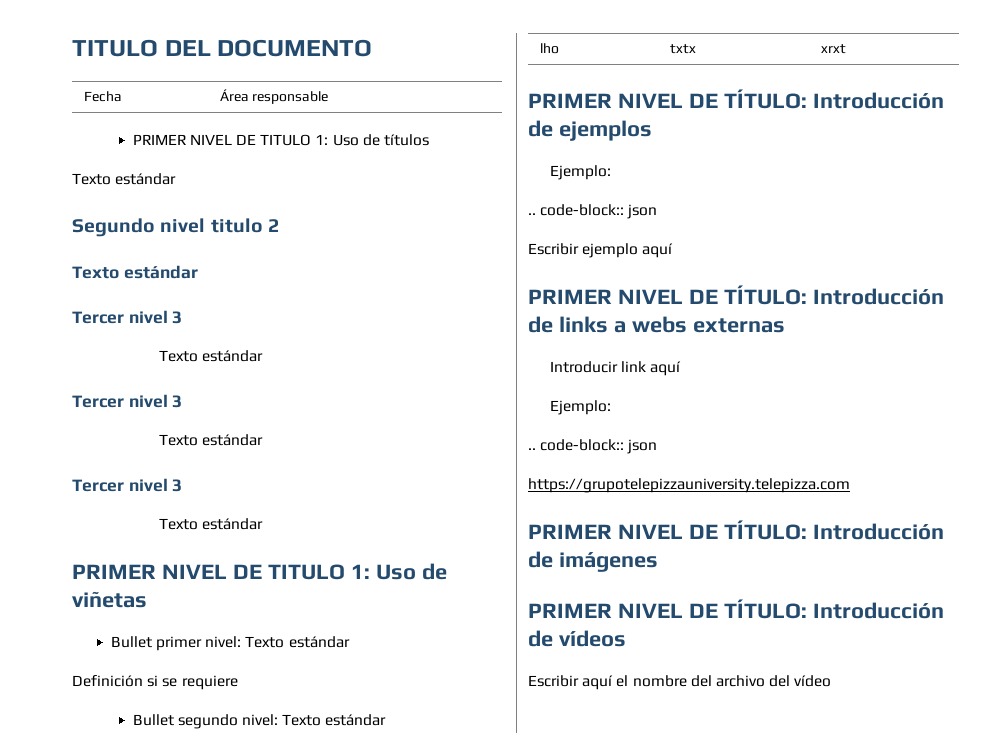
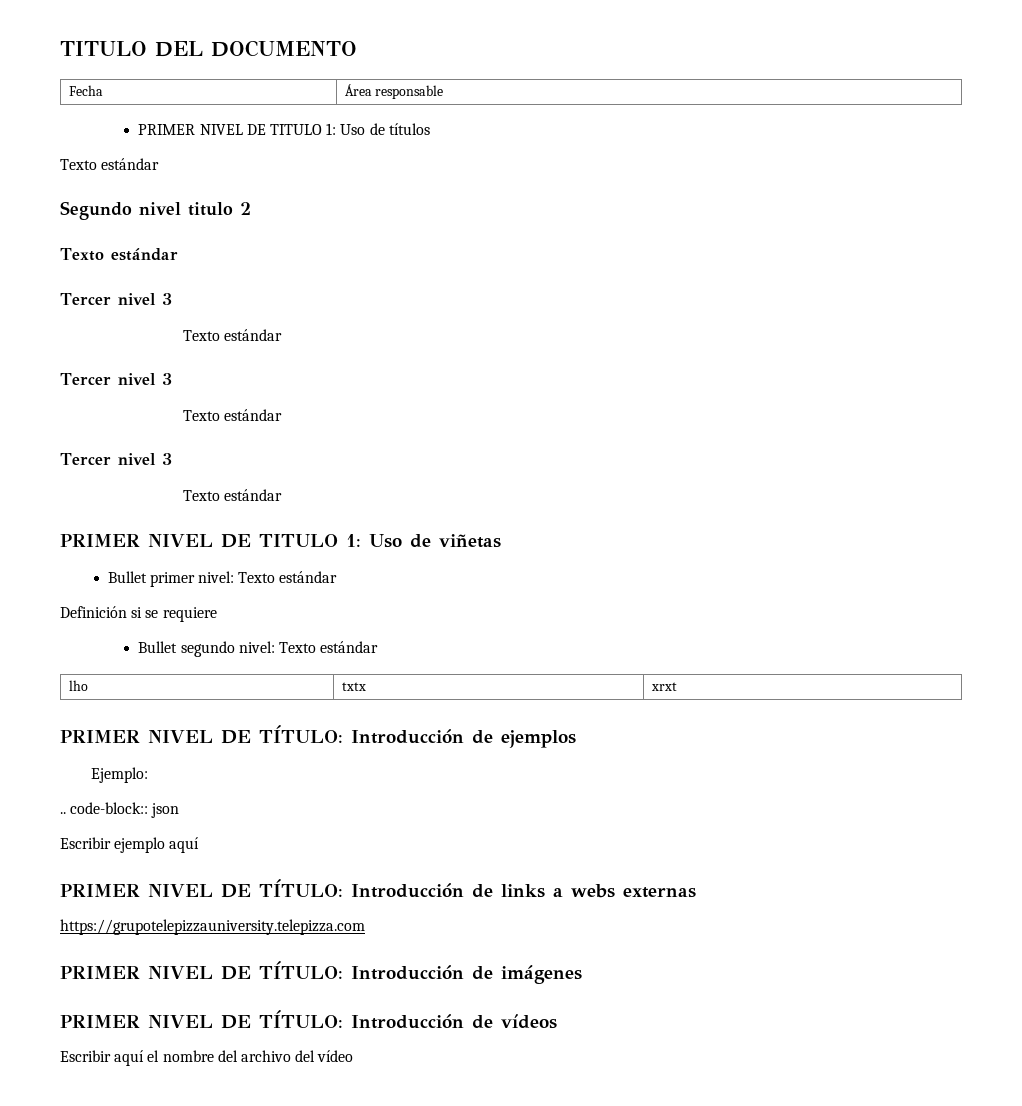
- Introducir link aquí
- Ejemplo:
- .. code-block:: json

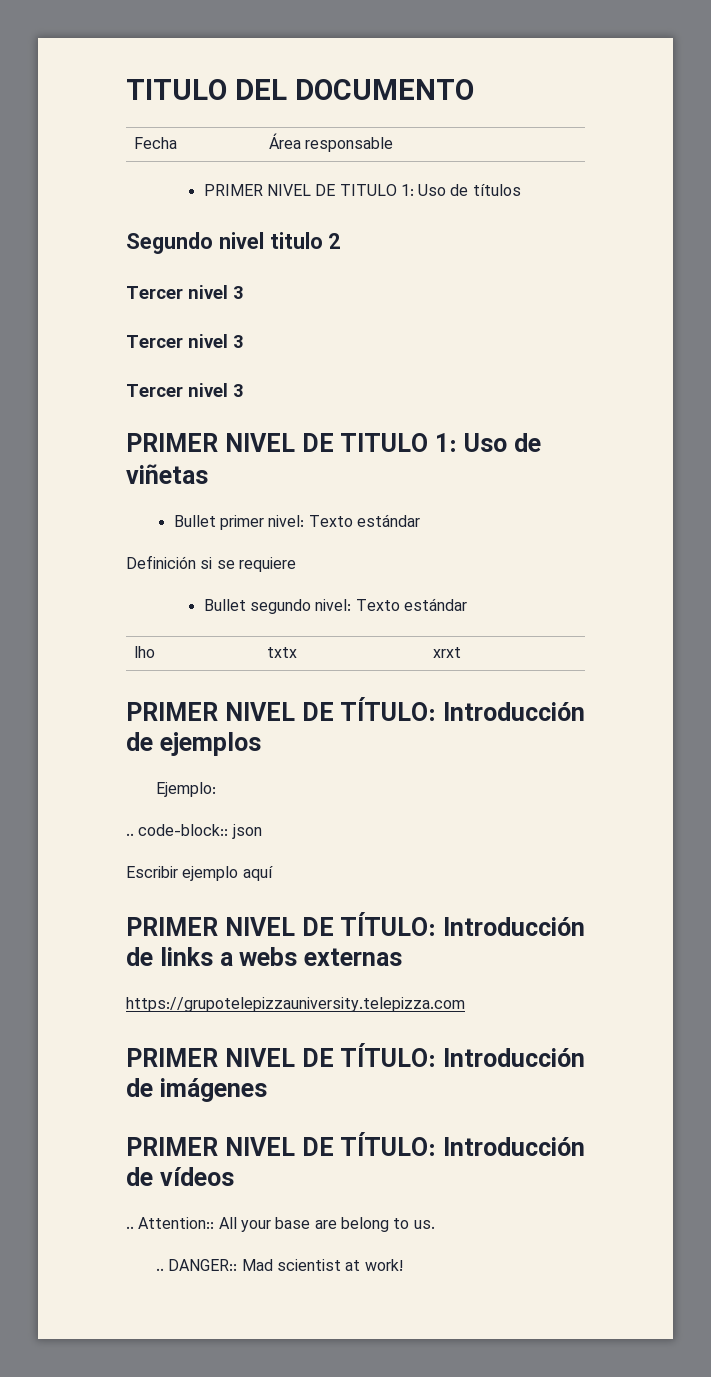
  PRIMER NIVEL DE TITULO 1: Uso de títulos
- Texto estándar
  Segundo nivel titulo 2
- Texto estándar
  Tercer nivel 3
- Texto estándar
  Tercer nivel 3
- Texto estándar
  Tercer nivel 3
- Texto estándar
- Escribir aquí el nombre del archivo del vídeo
+ .. Attention:: All your base are belong to us.
+ .. DANGER:: Mad scientist at work!

